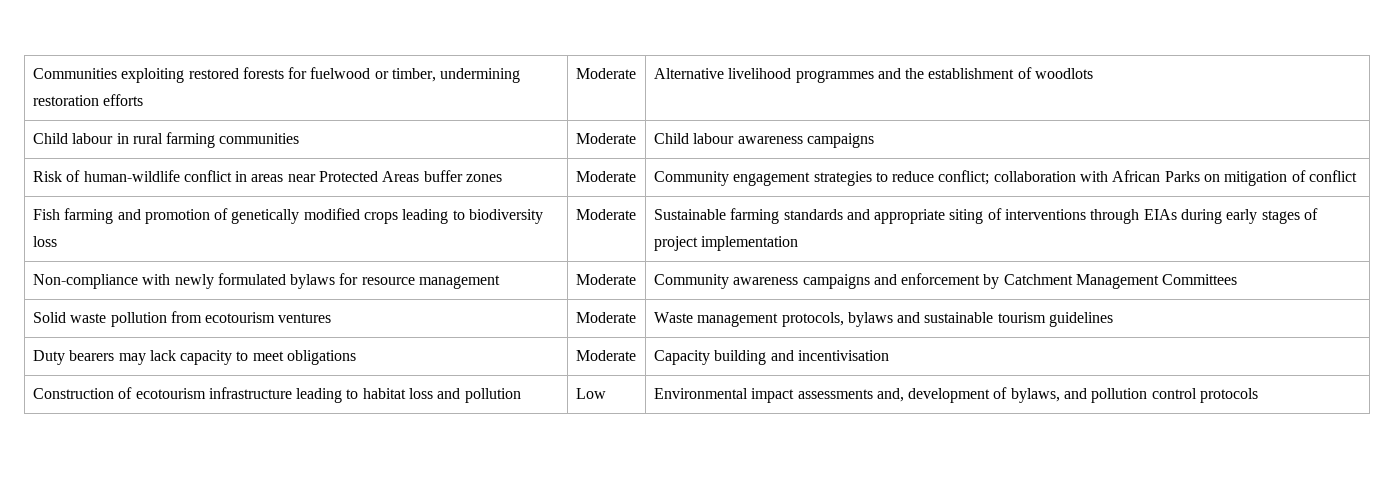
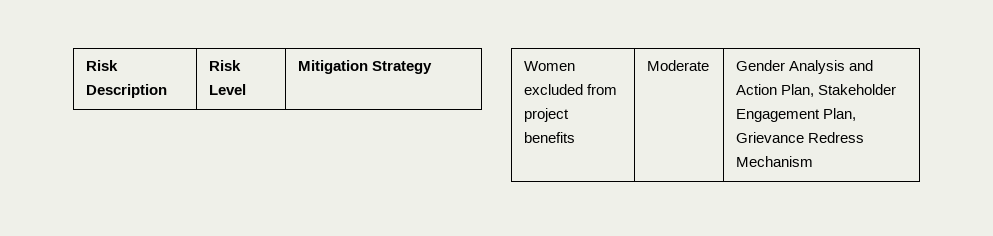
- Communities exploiting restored forests for fuelwood or timber, undermining restoration efforts | Moderate | Alternative livelihood programmes and the establishment of woodlots
- Child labour in rural farming communities | Moderate | Child labour awareness campaigns
- Risk of human-wildlife conflict in areas near Protected Areas buffer zones | Moderate | Community engagement strategies to reduce conflict; collaboration with African Parks on mitigation of conflict
- Fish farming and promotion of genetically modified crops leading to biodiversity loss | Moderate | Sustainable farming standards and appropriate siting of interventions through EIAs during early stages of project implementation
- Non-compliance with newly formulated bylaws for resource management | Moderate | Community awareness campaigns and enforcement by Catchment Management Committees
- Solid waste pollution from ecotourism ventures | Moderate | Waste management protocols, bylaws and sustainable tourism guidelines
- Duty bearers may lack capacity to meet obligations | Moderate | Capacity building and incentivisation
- Construction of ecotourism infrastructure leading to habitat loss and pollution | Low | Environmental impact assessments and, development of bylaws, and pollution control protocols
+ Risk Description | Risk Level | Mitigation Strategy
+ Women excluded from project benefits | Moderate | Gender Analysis and Action Plan, Stakeholder Engagement Plan, Grievance Redress Mechanism

